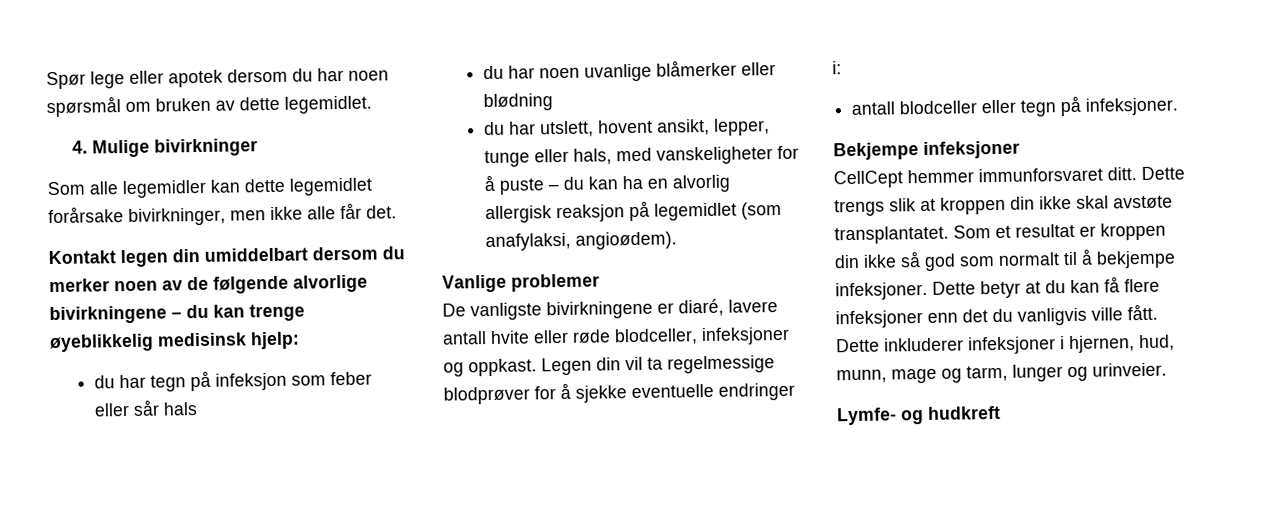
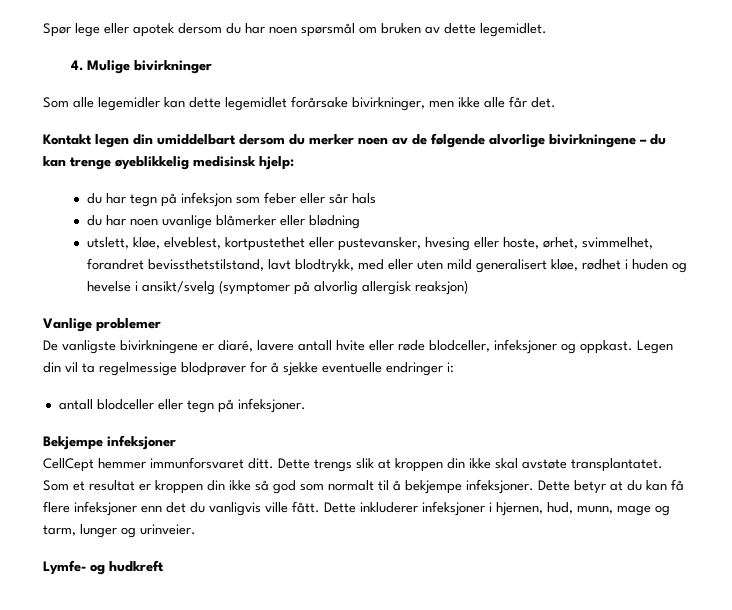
- du har utslett, hovent ansikt, lepper, tunge eller hals, med vanskeligheter for å puste – du kan ha en alvorlig allergisk reaksjon på legemidlet (som anafylaksi, angioødem).
+ utslett, kløe, elveblest, kortpustethet eller pustevansker, hvesing eller hoste, ørhet, svimmelhet, forandret bevissthetstilstand, lavt blodtrykk, med eller uten mild generalisert kløe, rødhet i huden og hevelse i ansikt/svelg (symptomer på alvorlig allergisk reaksjon)

